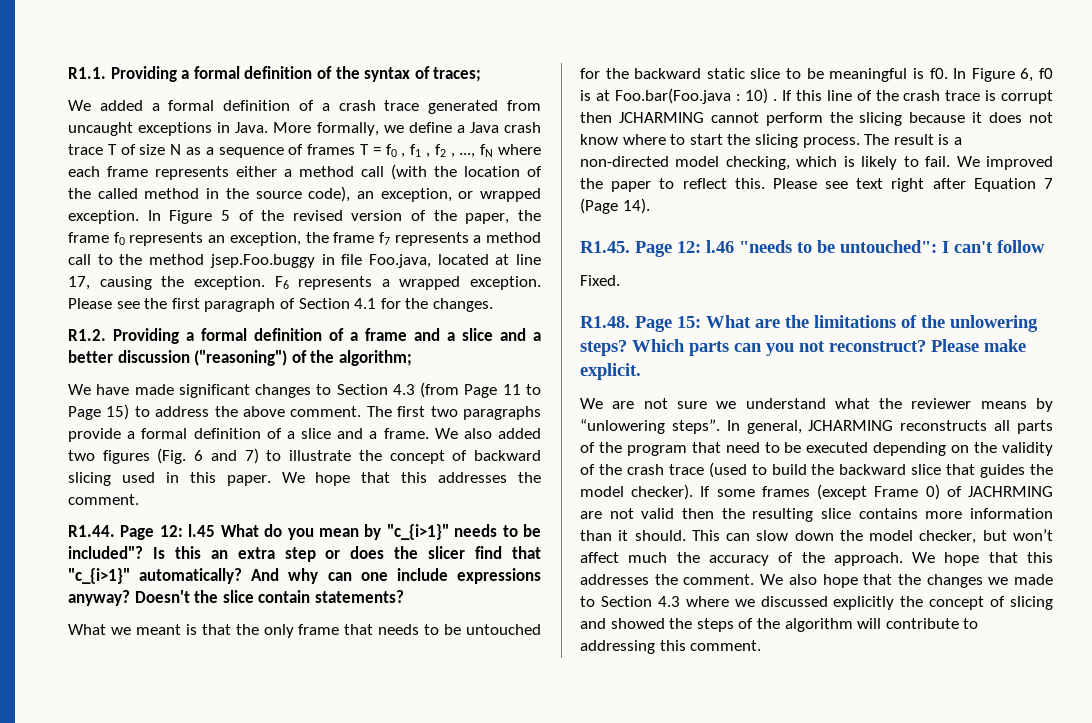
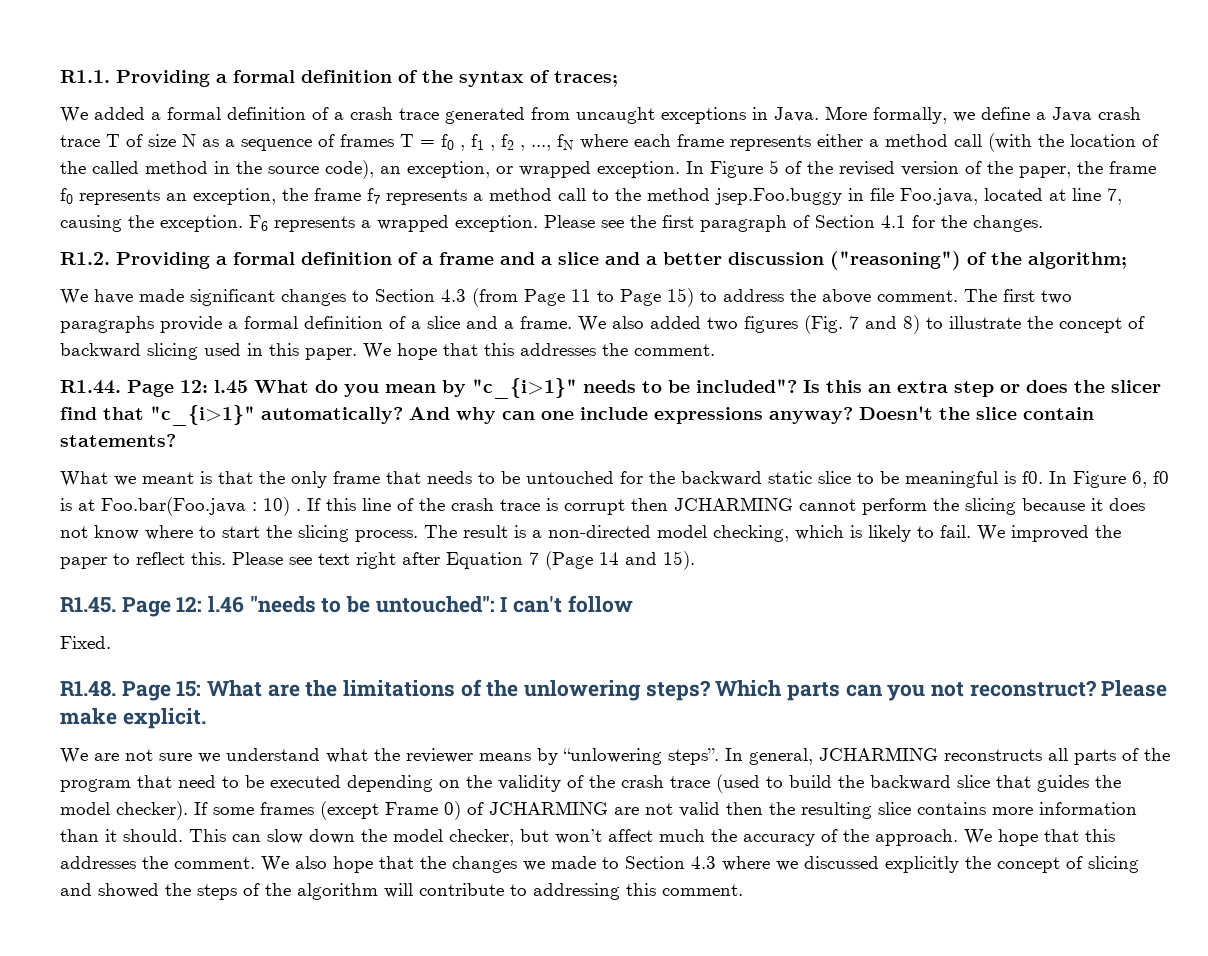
- In Figure 5 of the revised version of the paper, the frame f0 represents an exception, the frame f7 represents a method call to the method jsep.Foo.buggy in file Foo.java, located at line 17, causing the exception.
+ In Figure 5 of the revised version of the paper, the frame f0 represents an exception, the frame f7 represents a method call to the method jsep.Foo.buggy in file Foo.java, located at line 7, causing the exception.
- We also added two figures (Fig. 6 and 7) to illustrate the concept of backward slicing used in this paper.
+ We also added two figures (Fig. 7 and 8) to illustrate the concept of backward slicing used in this paper.
- Please see text right after Equation 7 (Page 14).
+ Please see text right after Equation 7 (Page 14 and 15).
- If some frames (except Frame 0) of JACHRMING are not valid then the resulting slice contains more information than it should.
+ If some frames (except Frame 0) of JCHARMING are not valid then the resulting slice contains more information than it should.

